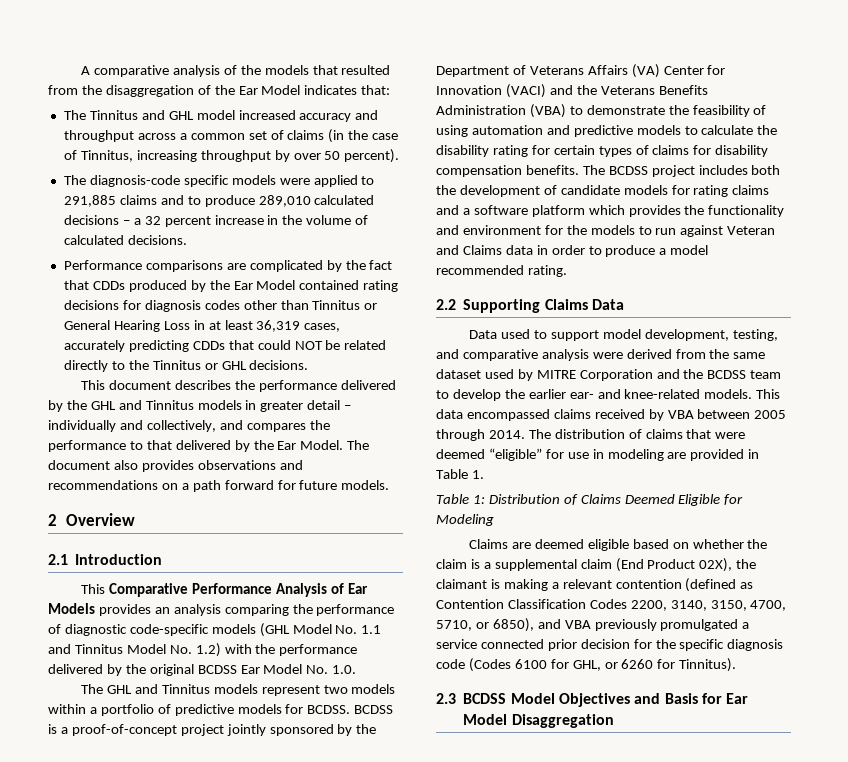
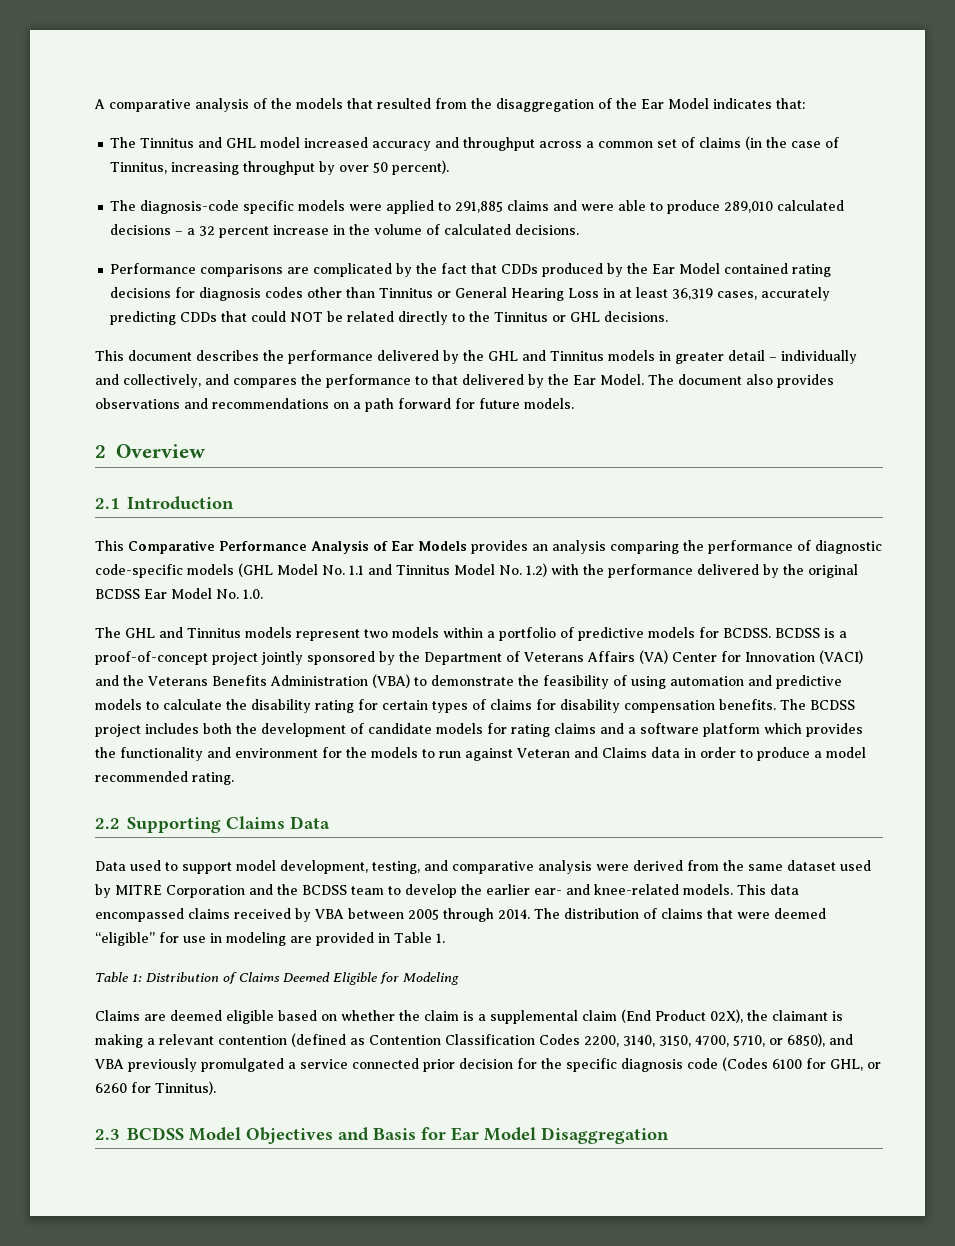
- The diagnosis-code specific models were applied to 291,885 claims and to produce 289,010 calculated decisions – a 32 percent increase in the volume of calculated decisions.
+ The diagnosis-code specific models were applied to 291,885 claims and were able to produce 289,010 calculated decisions – a 32 percent increase in the volume of calculated decisions.

